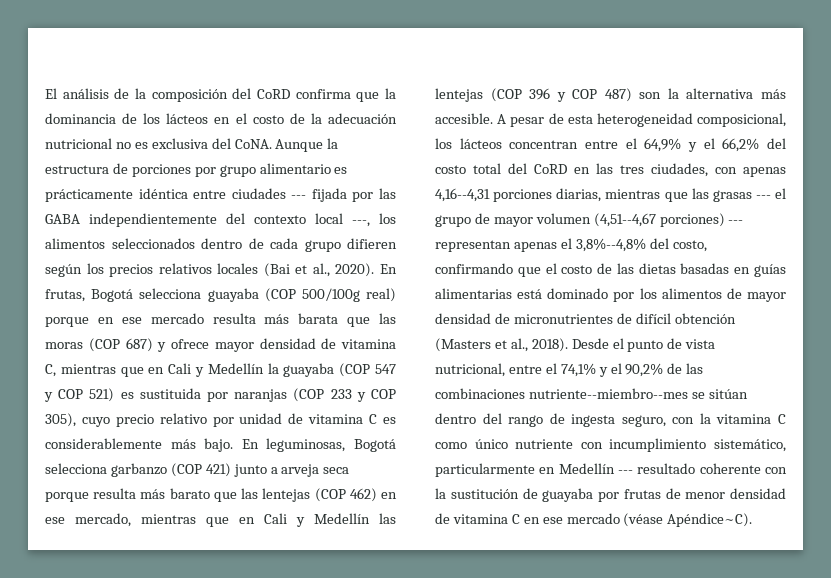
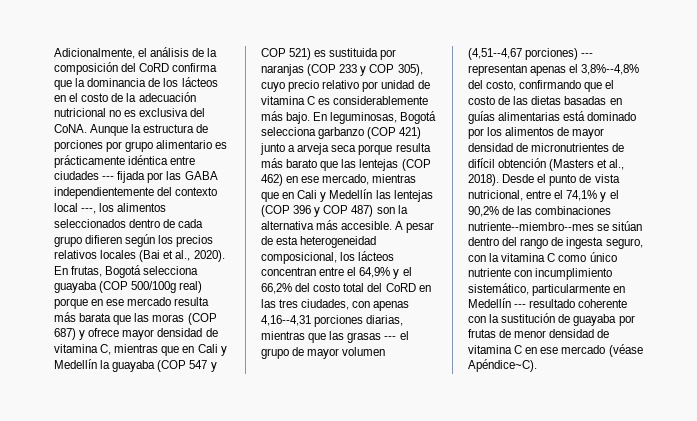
- El análisis de la composición del CoRD confirma que la dominancia de los lácteos en el costo de la adecuación nutricional no es exclusiva del CoNA.
+ Adicionalmente, el análisis de la composición del CoRD confirma que la dominancia de los lácteos en el costo de la adecuación nutricional no es exclusiva del CoNA.

